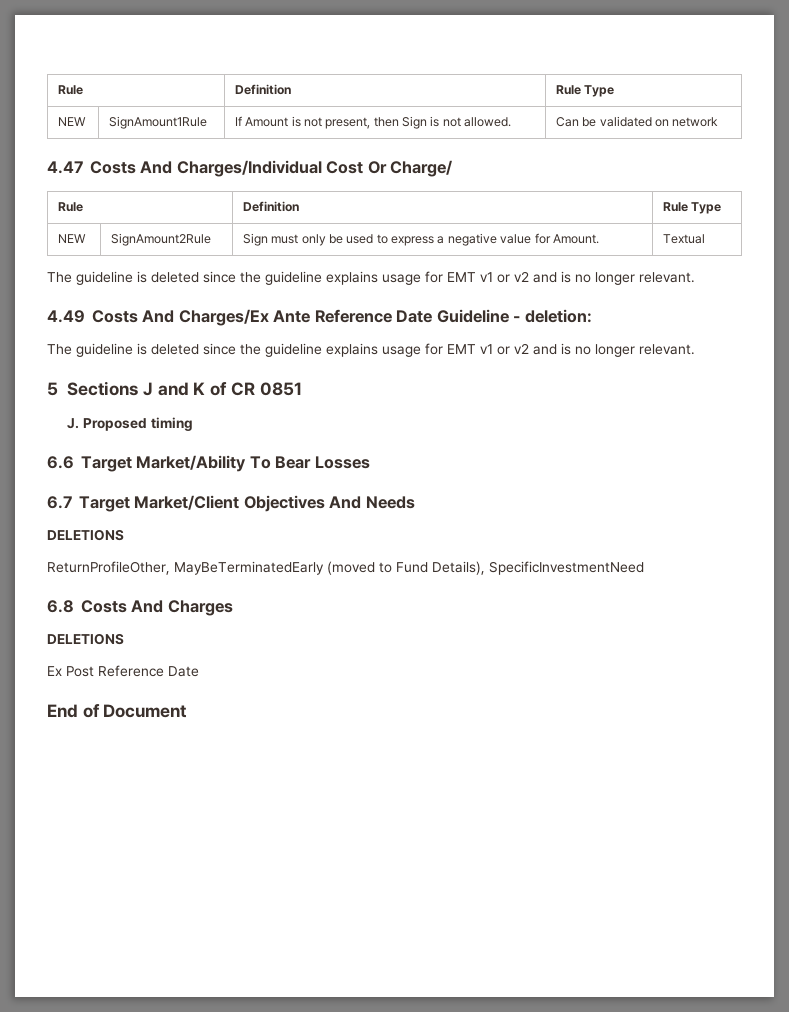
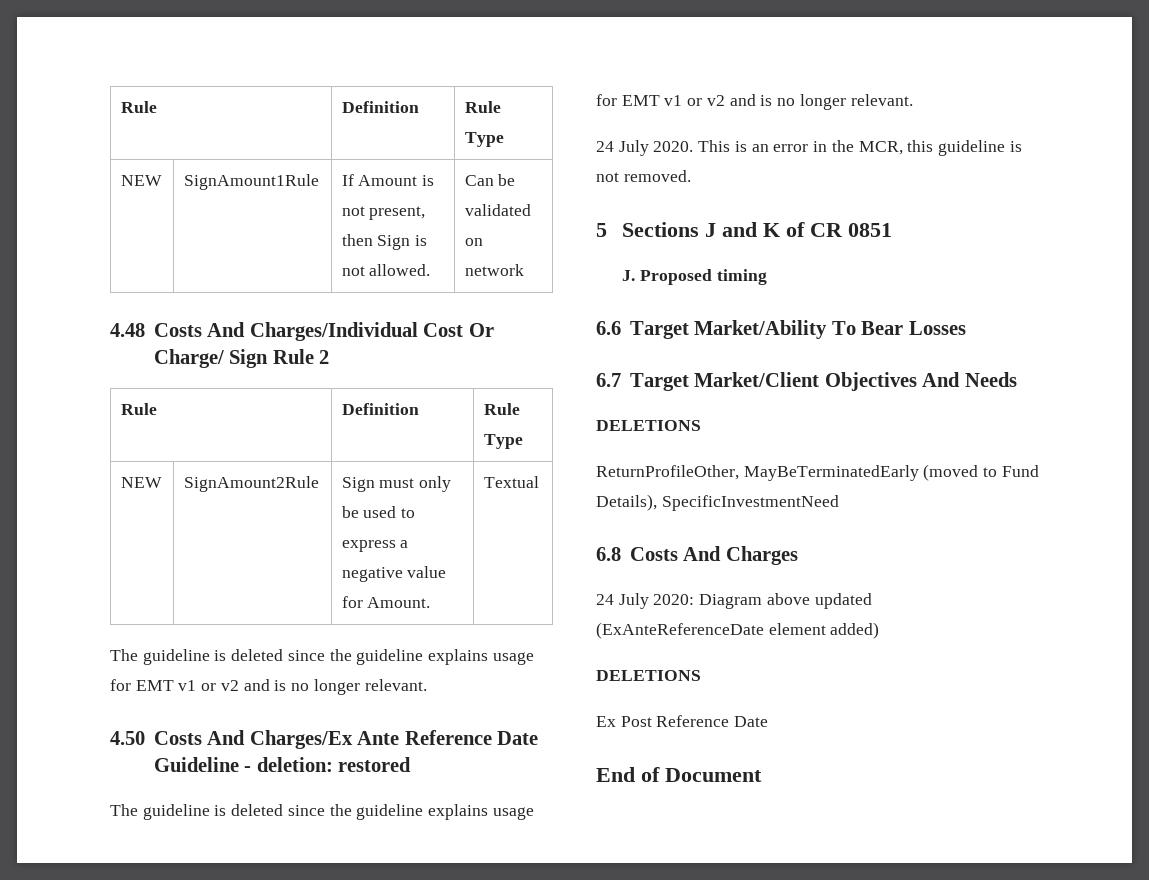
- 4.47 Costs And Charges/Individual Cost Or Charge/
+ 4.48 Costs And Charges/Individual Cost Or Charge/ Sign Rule 2
- 4.49 Costs And Charges/Ex Ante Reference Date Guideline - deletion:
+ 4.50 Costs And Charges/Ex Ante Reference Date Guideline - deletion: restored
+ 24 July 2020. This is an error in the MCR, this guideline is not removed.
+ 24 July 2020: Diagram above updated (ExAnteReferenceDate element added)

